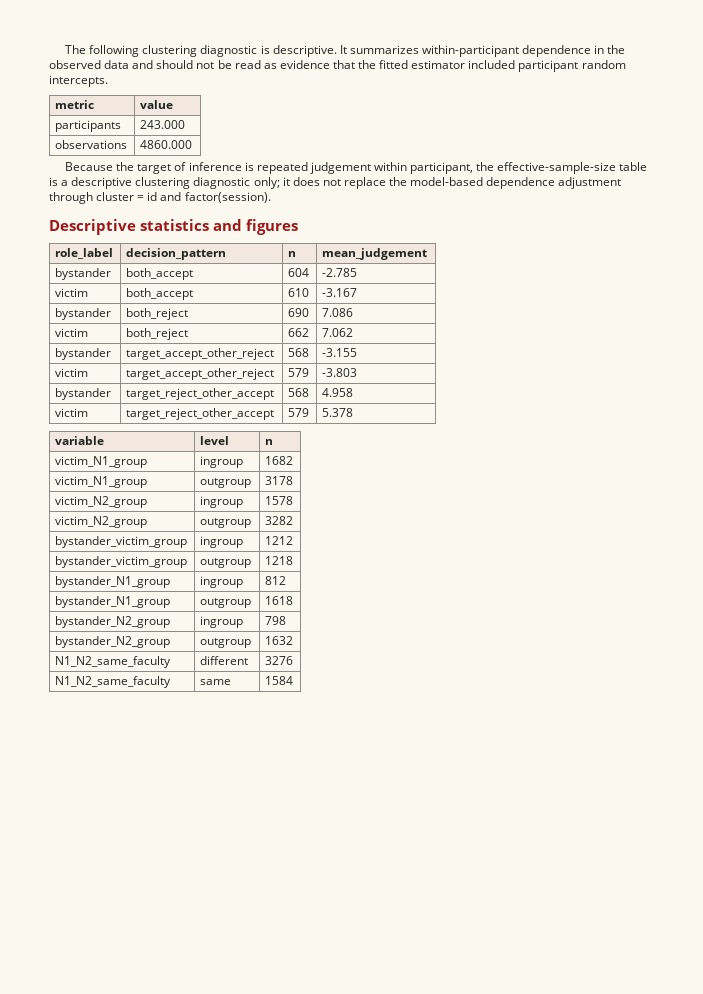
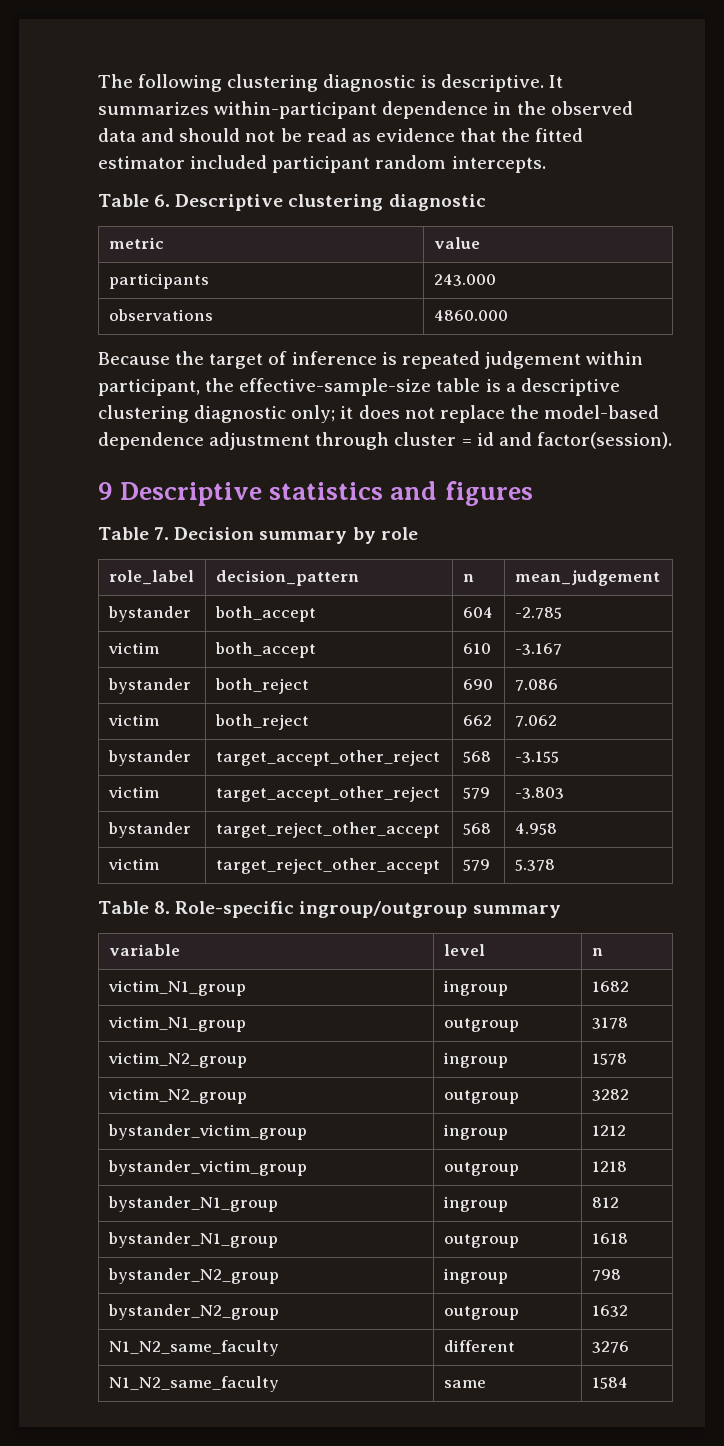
+ Table 6. Descriptive clustering diagnostic
- Descriptive statistics and figures
+ 9 Descriptive statistics and figures
+ Table 7. Decision summary by role
+ Table 8. Role-specific ingroup/outgroup summary

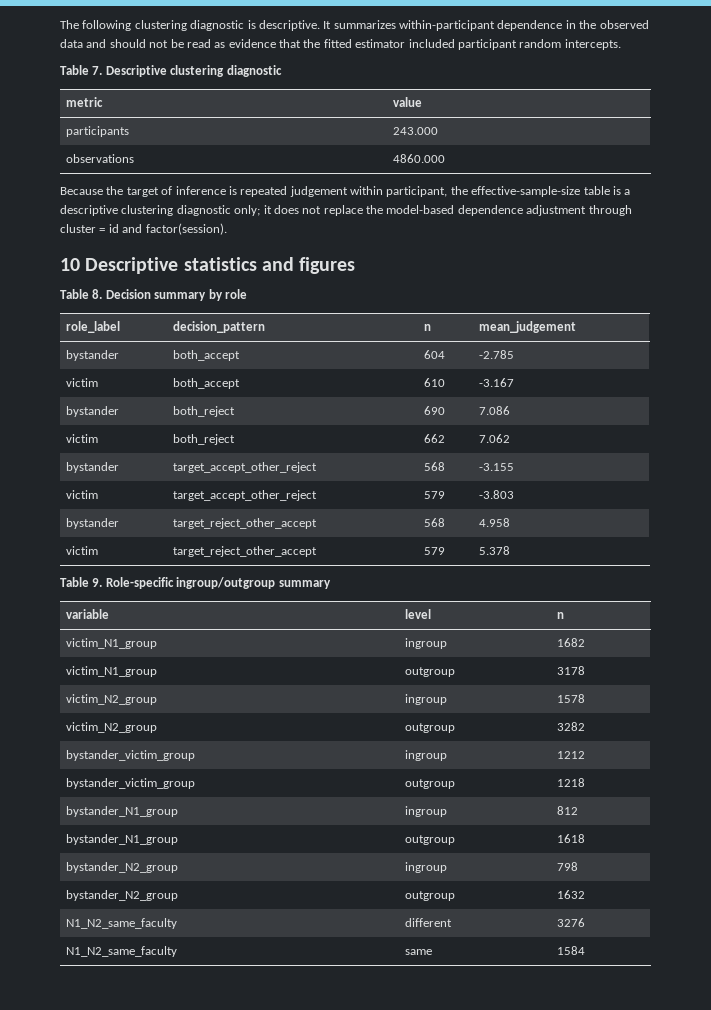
- Table 6. Descriptive clustering diagnostic
+ Table 7. Descriptive clustering diagnostic
- 9 Descriptive statistics and figures
+ 10 Descriptive statistics and figures
- Table 7. Decision summary by role
+ Table 8. Decision summary by role
- Table 8. Role-specific ingroup/outgroup summary
+ Table 9. Role-specific ingroup/outgroup summary

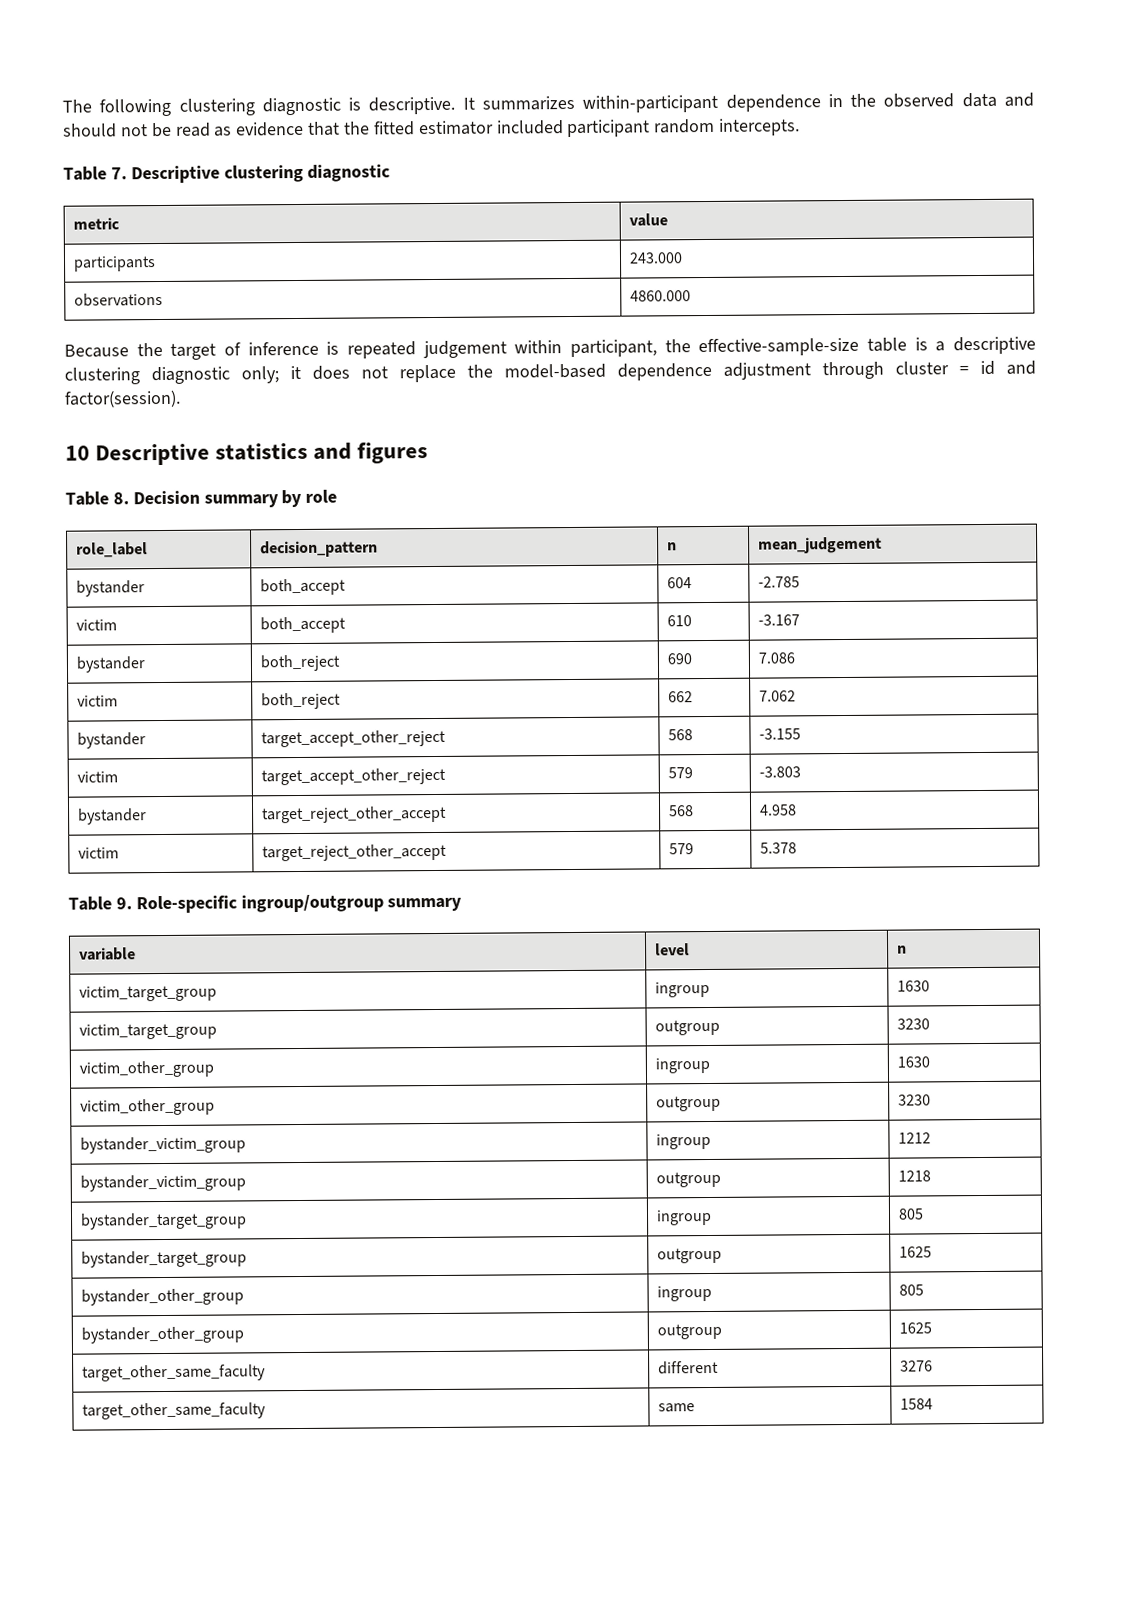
- victim_N1_group | ingroup | 1682
- victim_N1_group | outgroup | 3178
- victim_N2_group | ingroup | 1578
- victim_N2_group | outgroup | 3282
+ victim_target_group | ingroup | 1630
+ victim_target_group | outgroup | 3230
+ victim_other_group | ingroup | 1630
+ victim_other_group | outgroup | 3230
- bystander_N1_group | ingroup | 812
- bystander_N1_group | outgroup | 1618
- bystander_N2_group | ingroup | 798
- bystander_N2_group | outgroup | 1632
- N1_N2_same_faculty | different | 3276
+ bystander_target_group | ingroup | 805
+ bystander_target_group | outgroup | 1625
+ bystander_other_group | ingroup | 805
+ bystander_other_group | outgroup | 1625
+ target_other_same_faculty | different | 3276
- N1_N2_same_faculty | same | 1584
+ target_other_same_faculty | same | 1584

